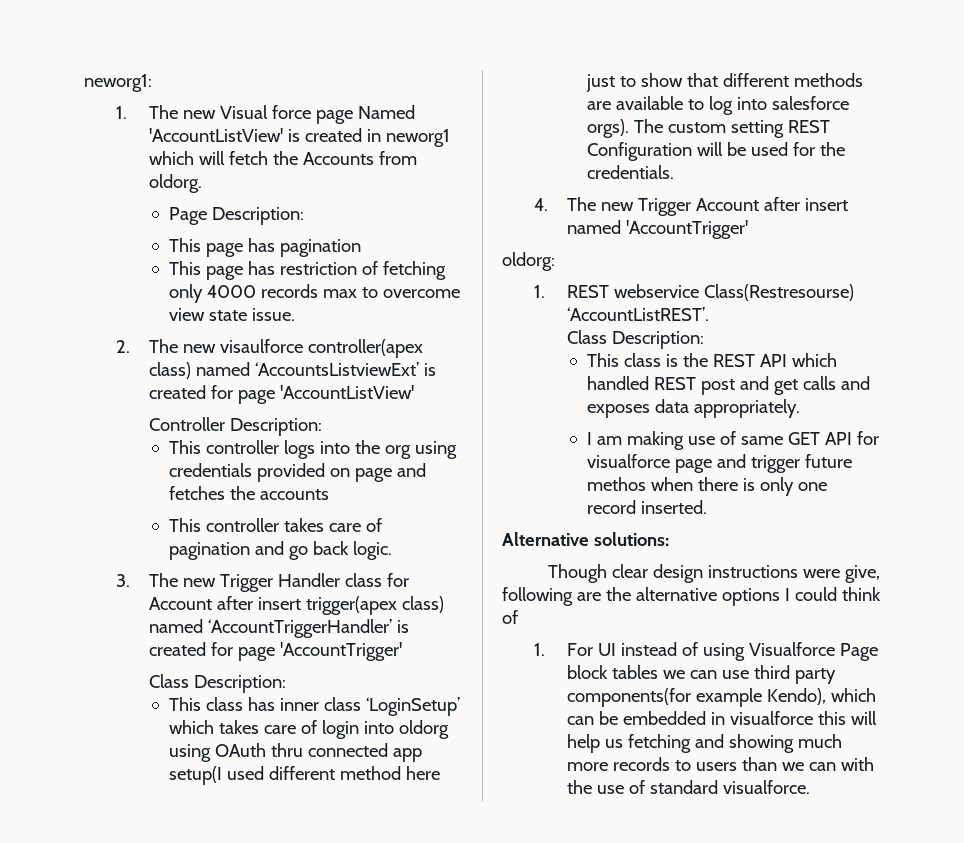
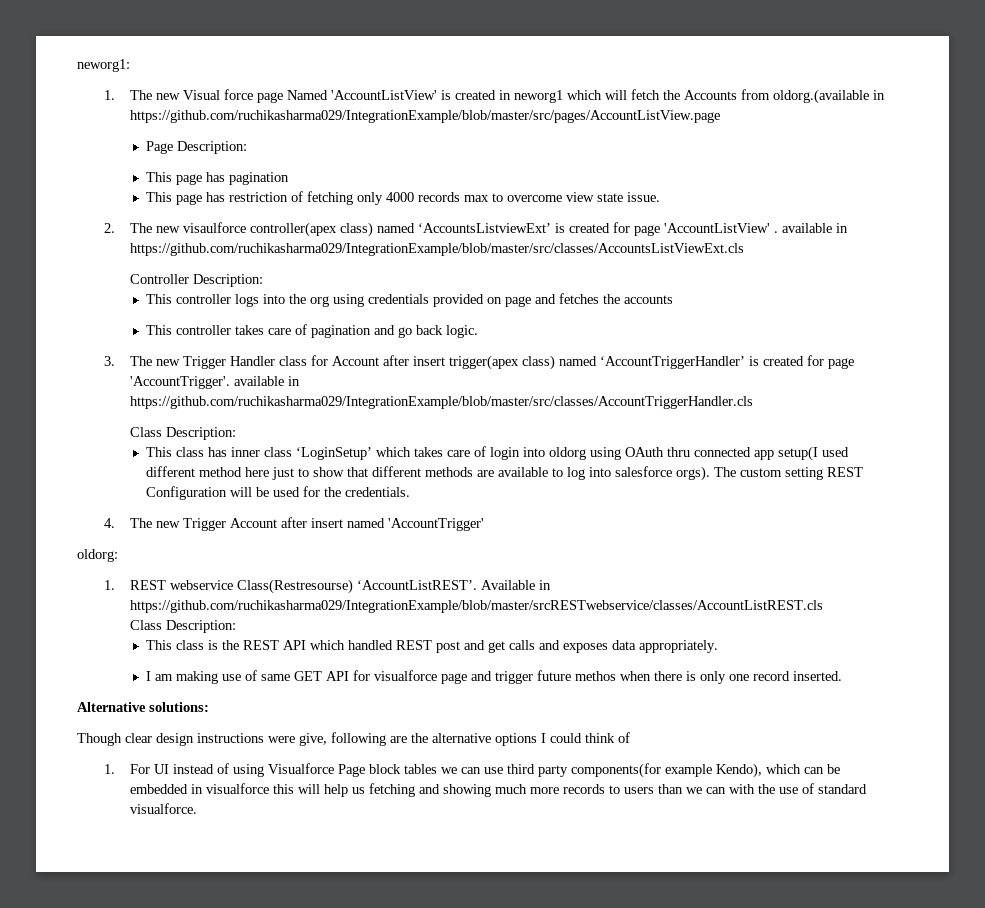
- 1. The new Visual force page Named 'AccountListView' is created in neworg1 which will fetch the Accounts from oldorg.
+ 1. The new Visual force page Named 'AccountListView' is created in neworg1 which will fetch the Accounts from oldorg.(available in https://github.com/ruchikasharma029/IntegrationExample/blob/master/src/pages/AccountListView.page
- 2. The new visaulforce controller(apex class) named ‘AccountsListviewExt’ is created for page 'AccountListView'
+ 2. The new visaulforce controller(apex class) named ‘AccountsListviewExt’ is created for page 'AccountListView' . available in https://github.com/ruchikasharma029/IntegrationExample/blob/master/src/classes/AccountsListViewExt.cls
- 3. The new Trigger Handler class for Account after insert trigger(apex class) named ‘AccountTriggerHandler’ is created for page 'AccountTrigger'
+ 3. The new Trigger Handler class for Account after insert trigger(apex class) named ‘AccountTriggerHandler’ is created for page 'AccountTrigger'. available in https://github.com/ruchikasharma029/IntegrationExample/blob/master/src/classes/AccountTriggerHandler.cls
+ Available in https://github.com/ruchikasharma029/IntegrationExample/blob/master/srcRESTwebservice/classes/AccountListREST.cls

